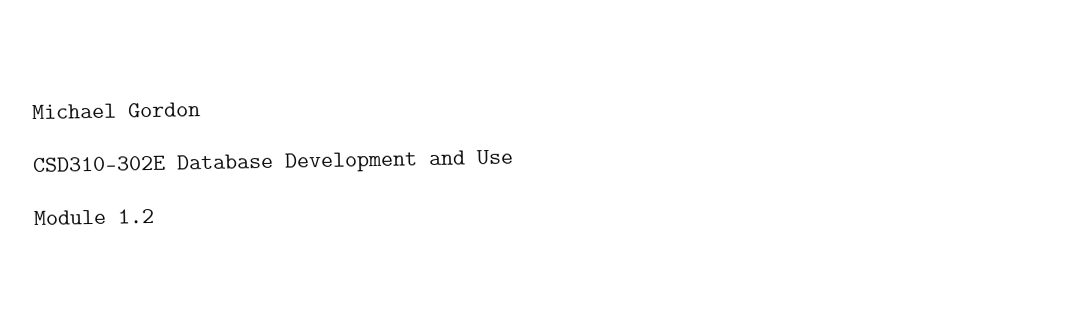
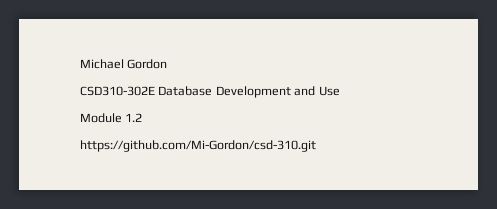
+ https://github.com/Mi-Gordon/csd-310.git

